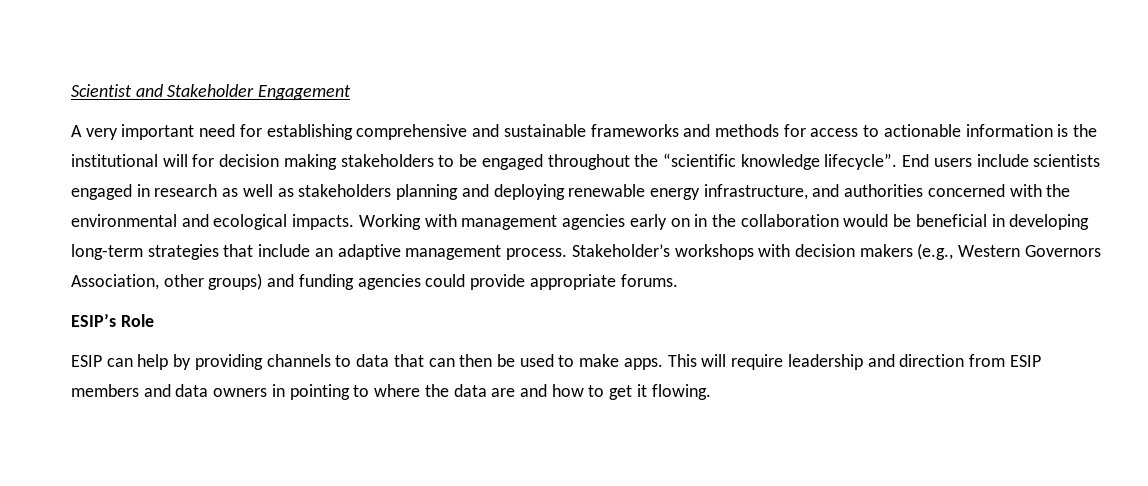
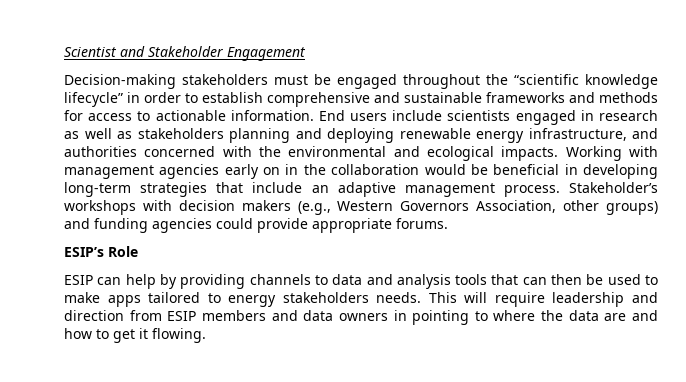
- A very important need for establishing comprehensive and sustainable frameworks and methods for access to actionable information is the institutional will for decision making stakeholders to be engaged throughout the “scientific knowledge lifecycle”.
+ Decision-making stakeholders must be engaged throughout the “scientific knowledge lifecycle” in order to establish comprehensive and sustainable frameworks and methods for access to actionable information.
- ESIP can help by providing channels to data that can then be used to make apps.
+ ESIP can help by providing channels to data and analysis tools that can then be used to make apps tailored to energy stakeholders needs.

